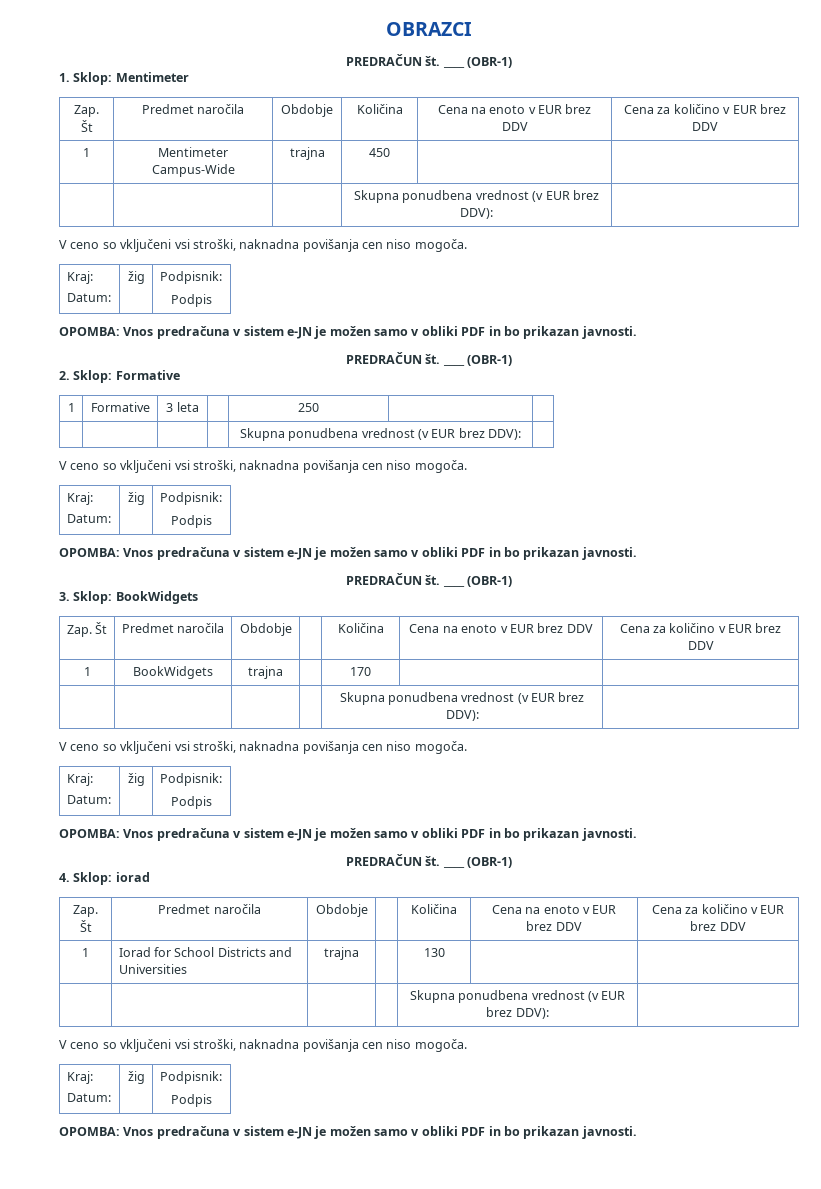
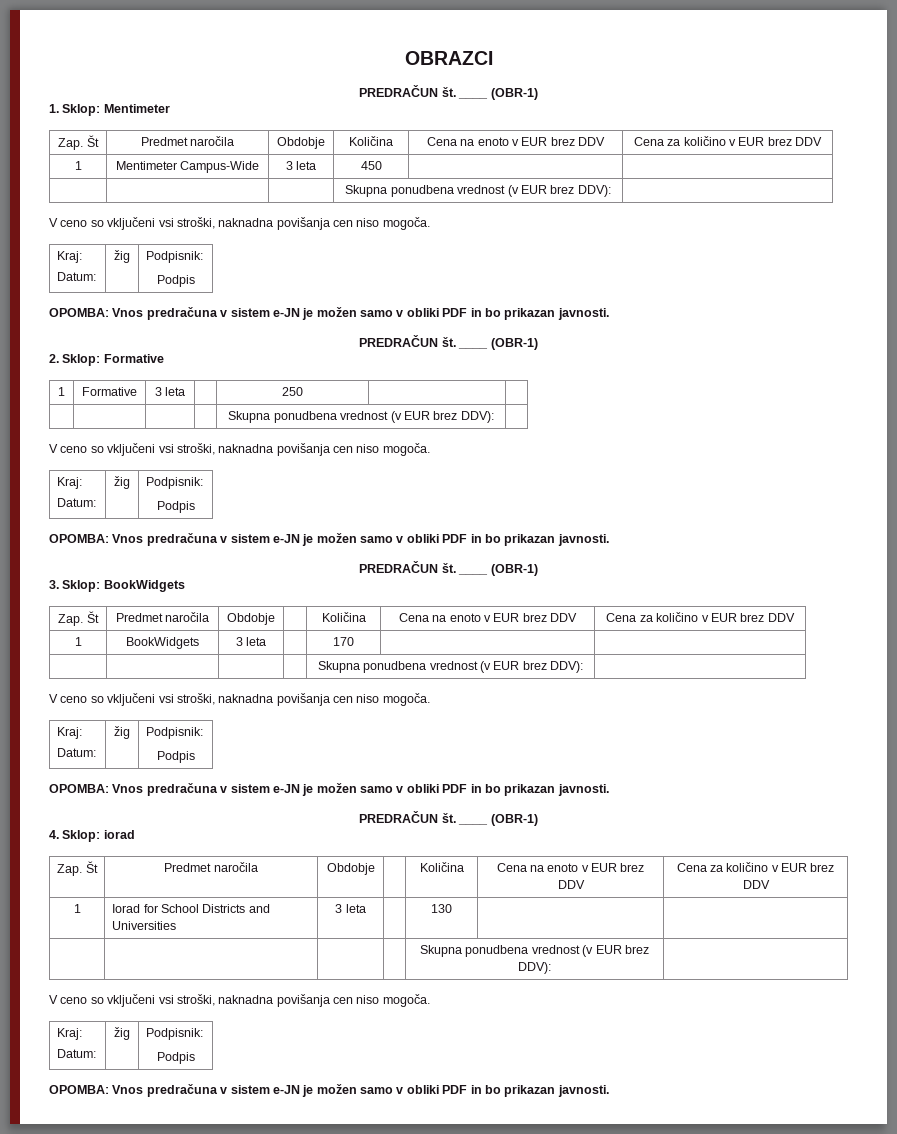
- 1 | Mentimeter Campus-Wide | trajna | 450 | |
+ 1 | Mentimeter Campus-Wide | 3 leta | 450 | |
- 1 | BookWidgets | trajna | | 170 | |
+ 1 | BookWidgets | 3 leta | | 170 | |
- 1 | Iorad for School Districts and Universities | trajna | | 130 | |
+ 1 | Iorad for School Districts and Universities | 3 leta | | 130 | |

